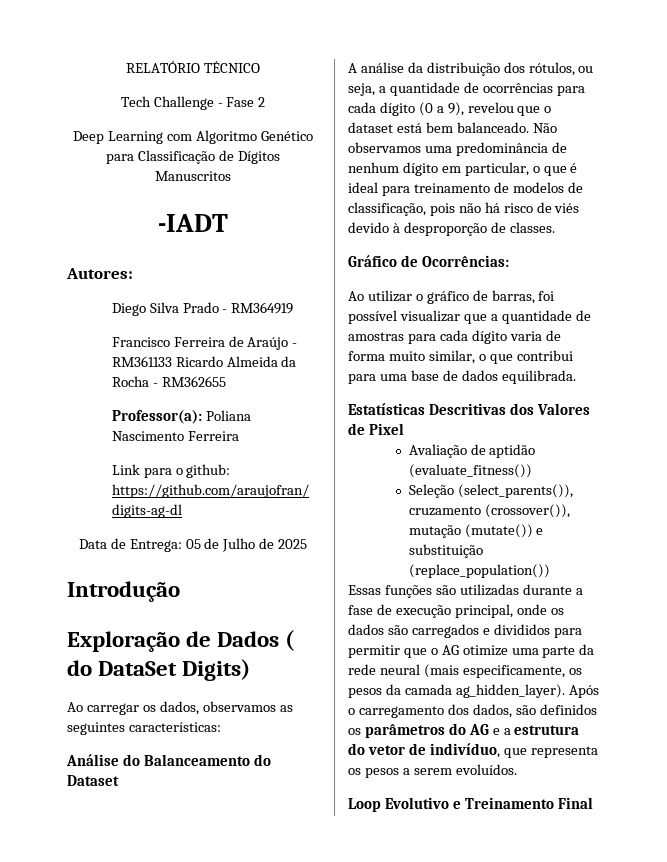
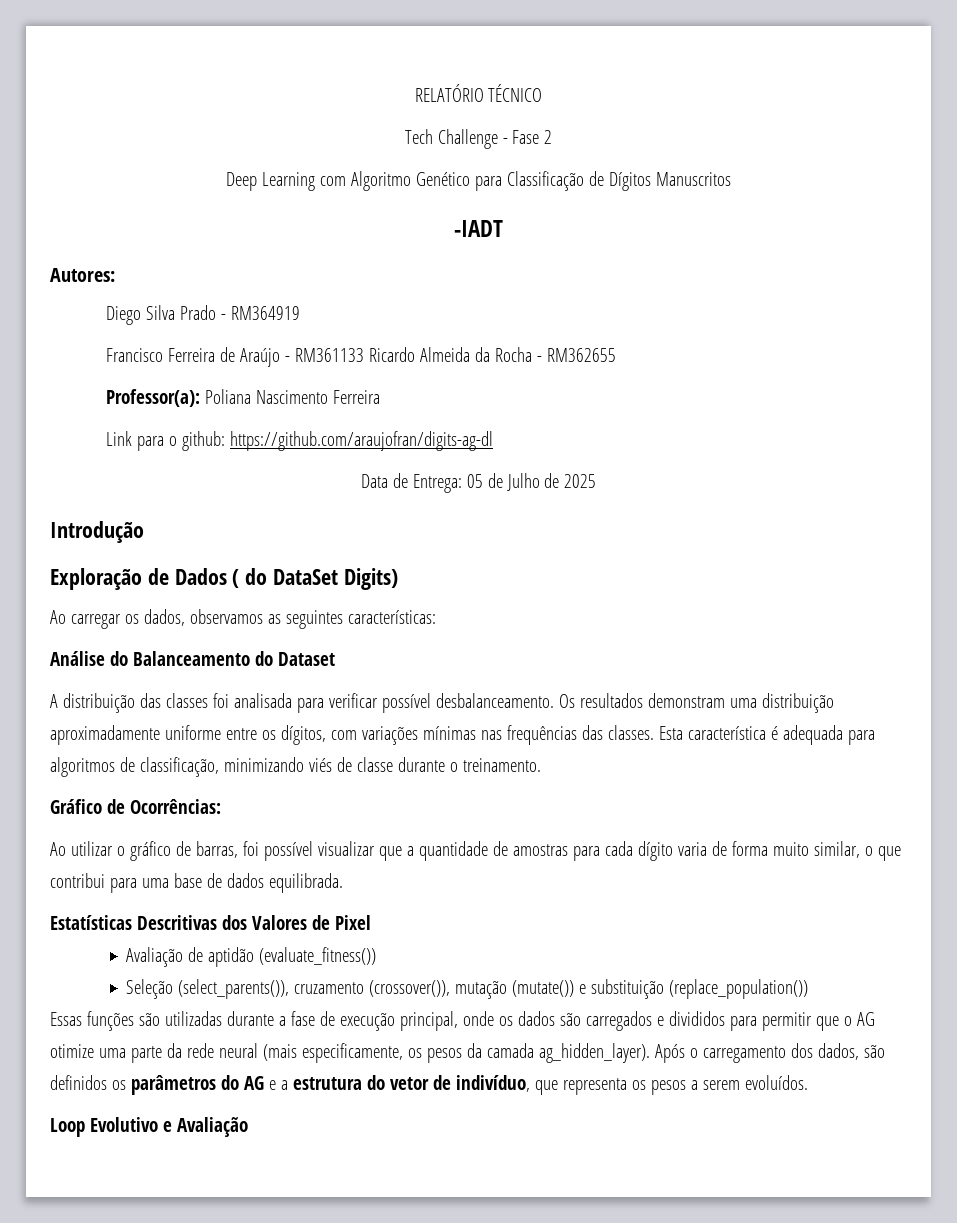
- A análise da distribuição dos rótulos, ou seja, a quantidade de ocorrências para cada dígito (0 a 9), revelou que o dataset está bem balanceado. Não observamos uma predominância de nenhum dígito em particular, o que é ideal para treinamento de modelos de classificação, pois não há risco de viés devido à desproporção de classes.
+ A distribuição das classes foi analisada para verificar possível desbalanceamento. Os resultados demonstram uma distribuição aproximadamente uniforme entre os dígitos, com variações mínimas nas frequências das classes. Esta característica é adequada para algoritmos de classificação, minimizando viés de classe durante o treinamento.
- Loop Evolutivo e Treinamento Final
+ Loop Evolutivo e Avaliação

